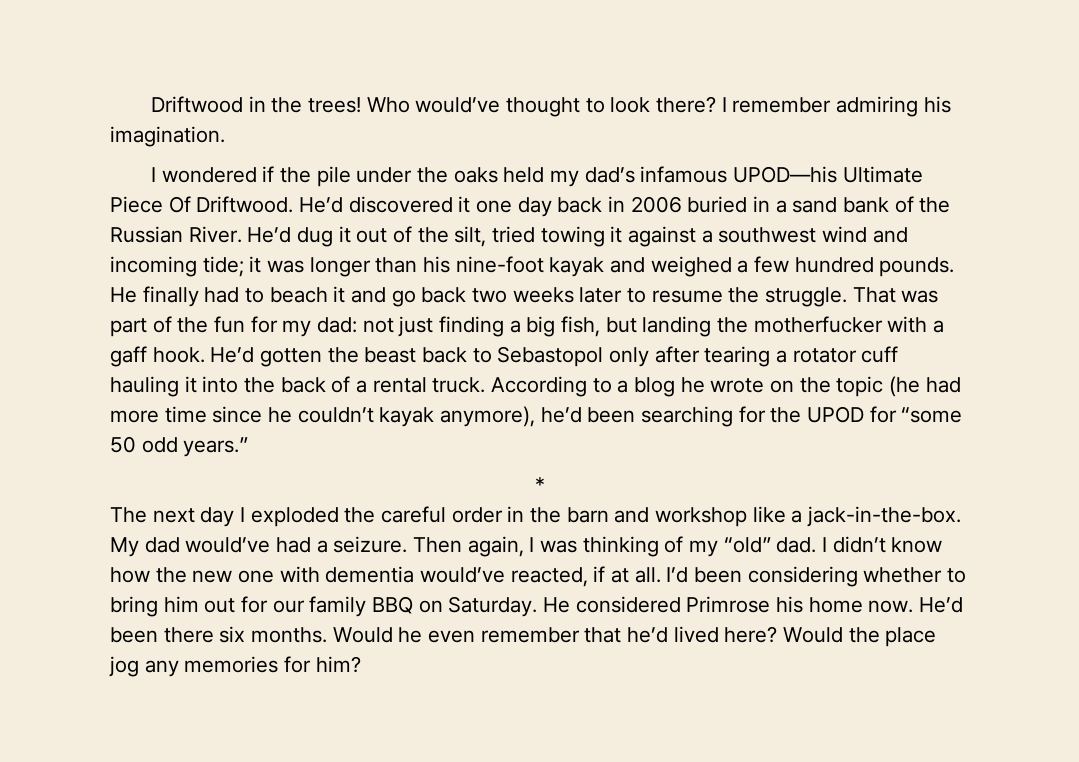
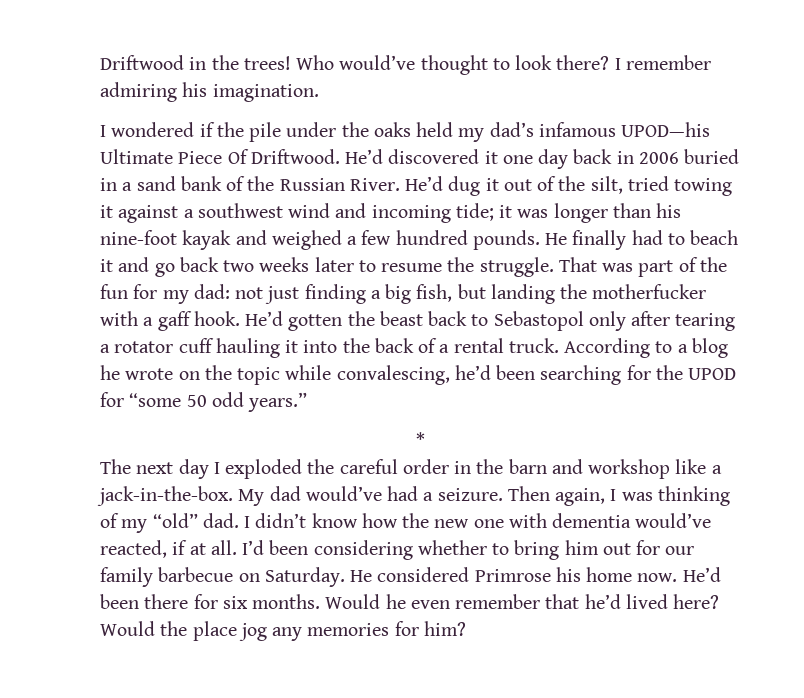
- According to a blog he wrote on the topic (he had more time since he couldn’t kayak anymore), he’d been searching for the UPOD for “some 50 odd years.”
+ According to a blog he wrote on the topic while convalescing, he’d been searching for the UPOD for “some 50 odd years.”
- I’d been considering whether to bring him out for our family BBQ on Saturday.
+ I’d been considering whether to bring him out for our family barbecue on Saturday.
- He’d been there six months.
+ He’d been there for six months.

